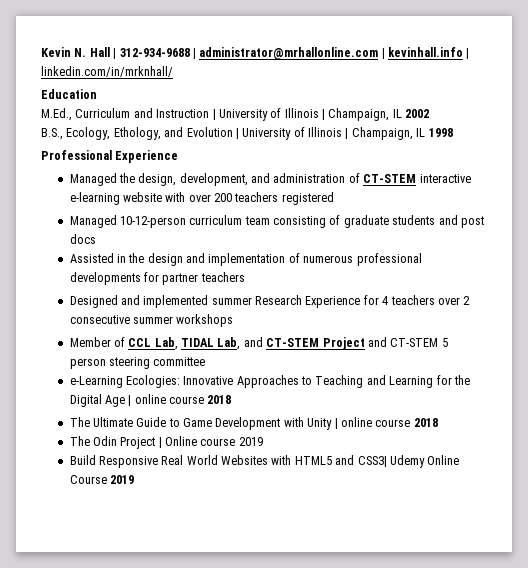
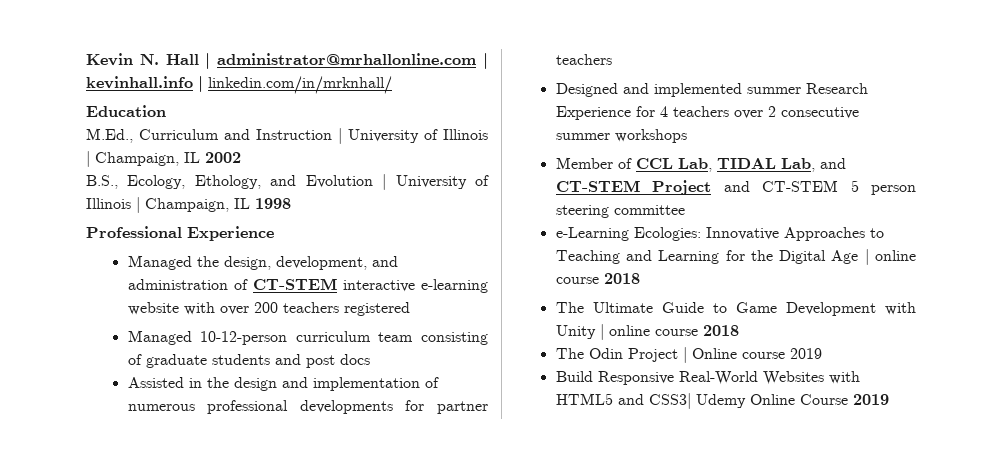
- Kevin N. Hall | 312-934-9688 | administrator@mrhallonline.com | kevinhall.info | linkedin.com/in/mrknhall/
+ Kevin N. Hall | administrator@mrhallonline.com | kevinhall.info | linkedin.com/in/mrknhall/
- Build Responsive Real World Websites with HTML5 and CSS3| Udemy Online Course 2019
+ Build Responsive Real-World Websites with HTML5 and CSS3| Udemy Online Course 2019

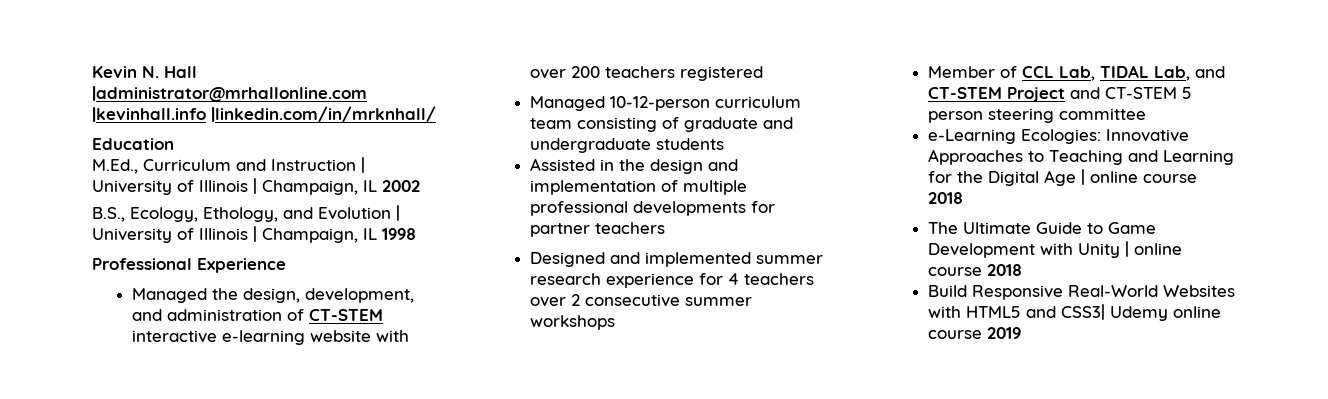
- Kevin N. Hall | administrator@mrhallonline.com | kevinhall.info | linkedin.com/in/mrknhall/
+ Kevin N. Hall |administrator@mrhallonline.com |kevinhall.info |linkedin.com/in/mrknhall/
- Managed 10-12-person curriculum team consisting of graduate students and post docs
+ Managed 10-12-person curriculum team consisting of graduate and undergraduate students
- Assisted in the design and implementation of numerous professional developments for partner teachers
+ Assisted in the design and implementation of multiple professional developments for partner teachers
- Designed and implemented summer Research Experience for 4 teachers over 2 consecutive summer workshops
+ Designed and implemented summer research experience for 4 teachers over 2 consecutive summer workshops
- The Odin Project | Online course 2019
- Build Responsive Real-World Websites with HTML5 and CSS3| Udemy Online Course 2019
+ Build Responsive Real-World Websites with HTML5 and CSS3| Udemy online course 2019

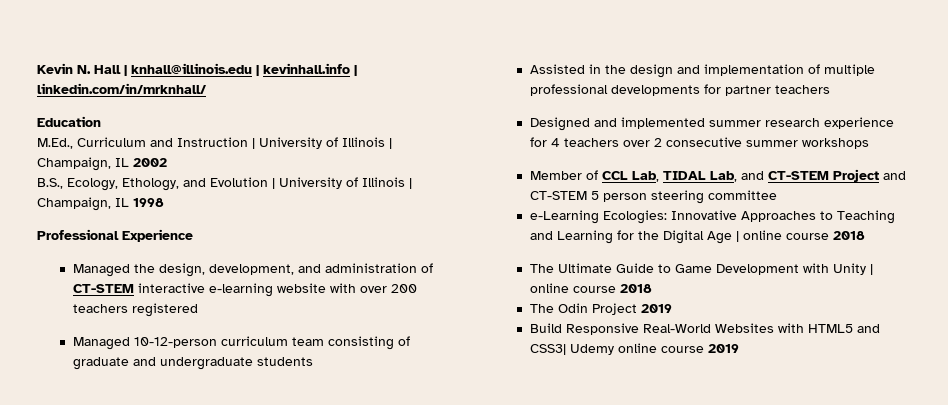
- Kevin N. Hall |administrator@mrhallonline.com |kevinhall.info |linkedin.com/in/mrknhall/
+ Kevin N. Hall | knhall@illinois.edu | kevinhall.info | linkedin.com/in/mrknhall/
+ The Odin Project 2019

